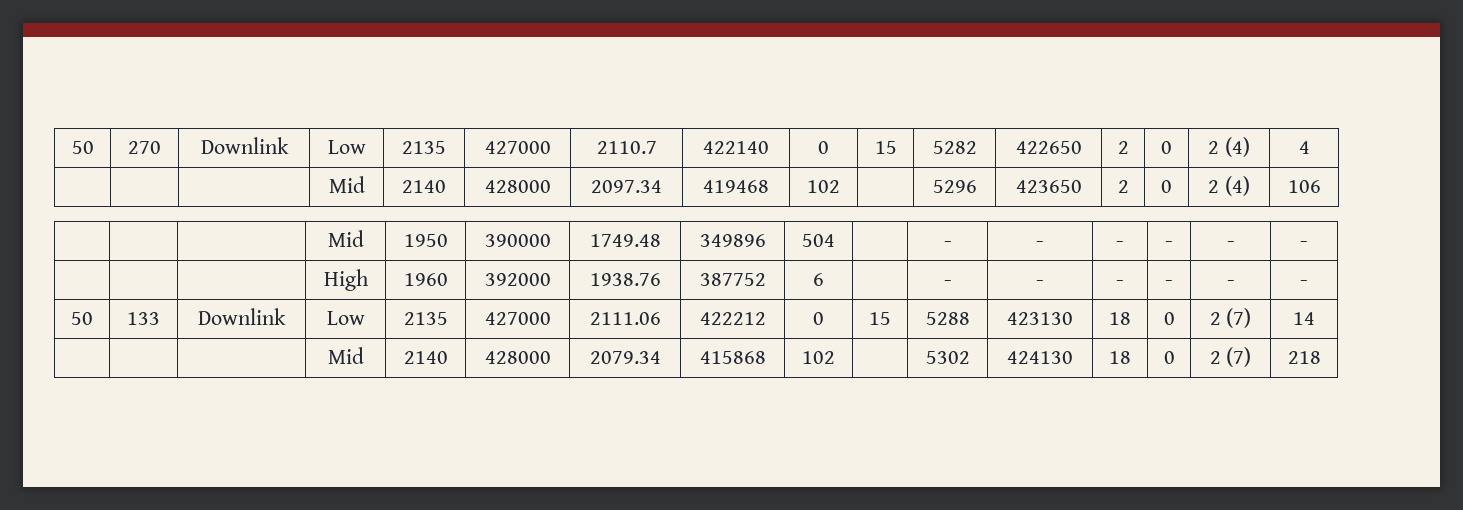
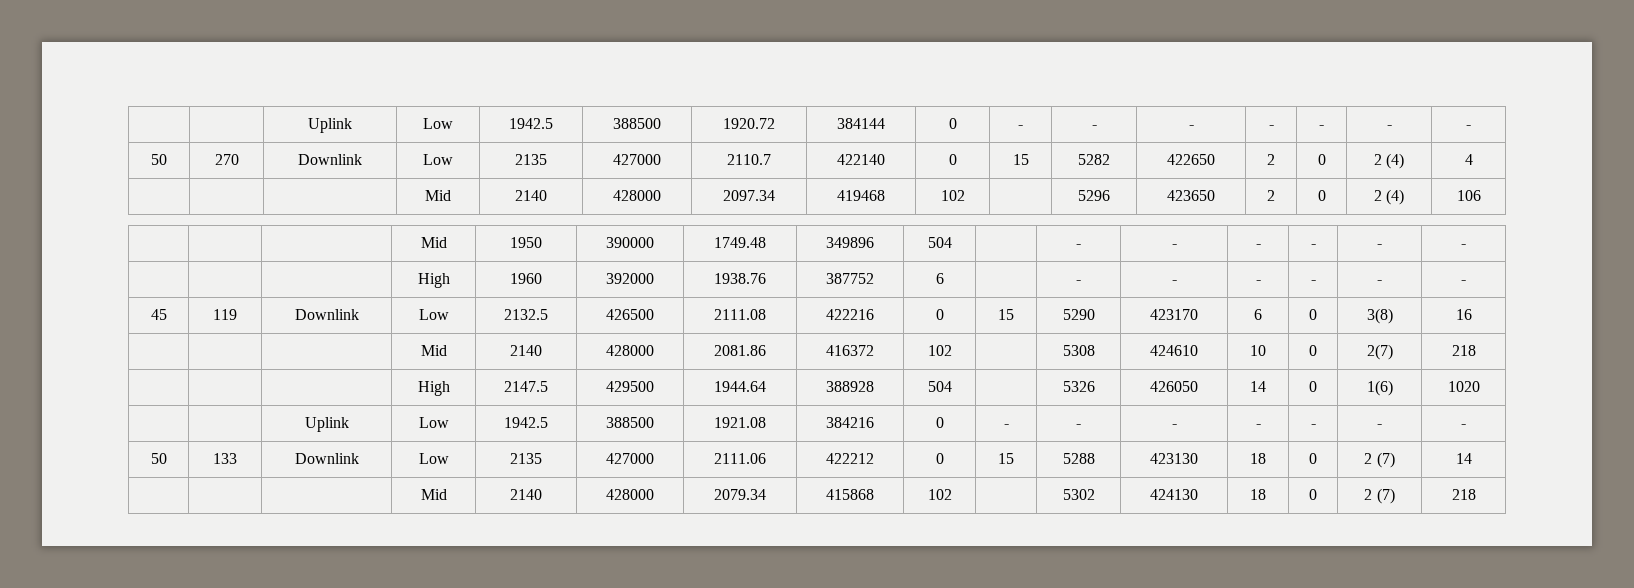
+ | | Uplink | Low | 1942.5 | 388500 | 1920.72 | 384144 | 0 | - | - | - | - | - | - | -
+ 45 | 119 | Downlink | Low | 2132.5 | 426500 | 2111.08 | 422216 | 0 | 15 | 5290 | 423170 | 6 | 0 | 3(8) | 16
+ | | | Mid | 2140 | 428000 | 2081.86 | 416372 | 102 | | 5308 | 424610 | 10 | 0 | 2(7) | 218
+ | | | High | 2147.5 | 429500 | 1944.64 | 388928 | 504 | | 5326 | 426050 | 14 | 0 | 1(6) | 1020
+ | | Uplink | Low | 1942.5 | 388500 | 1921.08 | 384216 | 0 | - | - | - | - | - | - | -

